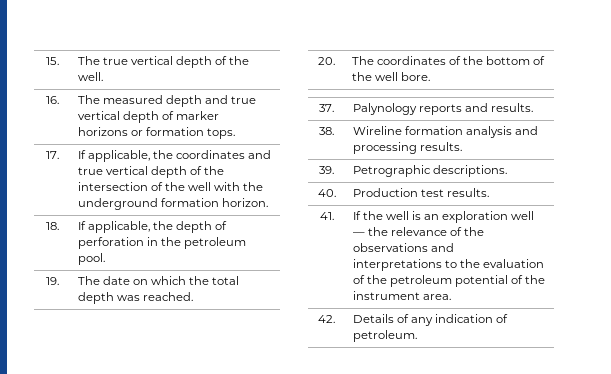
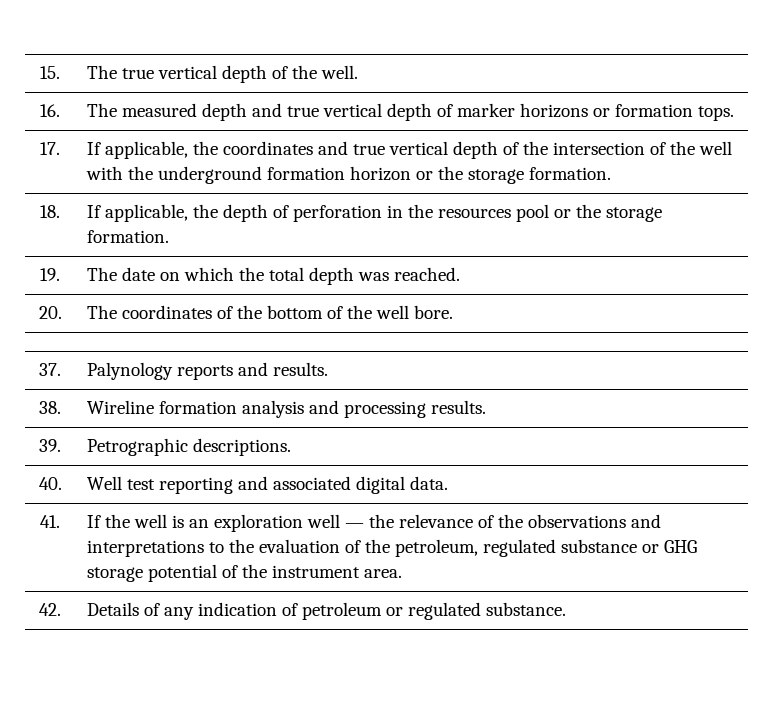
- 17. | If applicable, the coordinates and true vertical depth of the intersection of the well with the underground formation horizon.
+ 17. | If applicable, the coordinates and true vertical depth of the intersection of the well with the underground formation horizon or the storage formation.
- 18. | If applicable, the depth of perforation in the petroleum pool.
+ 18. | If applicable, the depth of perforation in the resources pool or the storage formation.
- 40. | Production test results.
+ 40. | Well test reporting and associated digital data.
- 41. | If the well is an exploration well — the relevance of the observations and interpretations to the evaluation of the petroleum potential of the instrument area.
+ 41. | If the well is an exploration well — the relevance of the observations and interpretations to the evaluation of the petroleum, regulated substance or GHG storage potential of the instrument area.
- 42. | Details of any indication of petroleum.
+ 42. | Details of any indication of petroleum or regulated substance.

